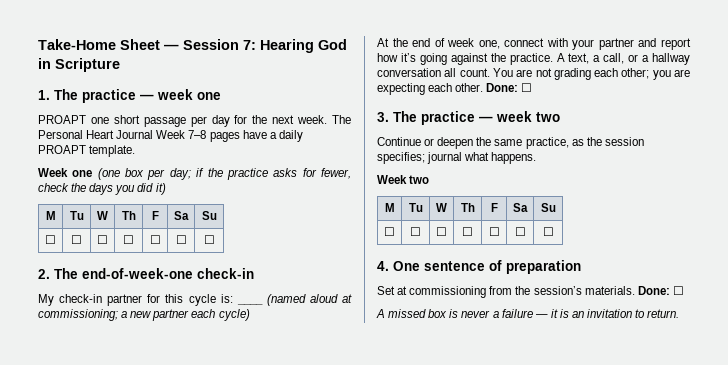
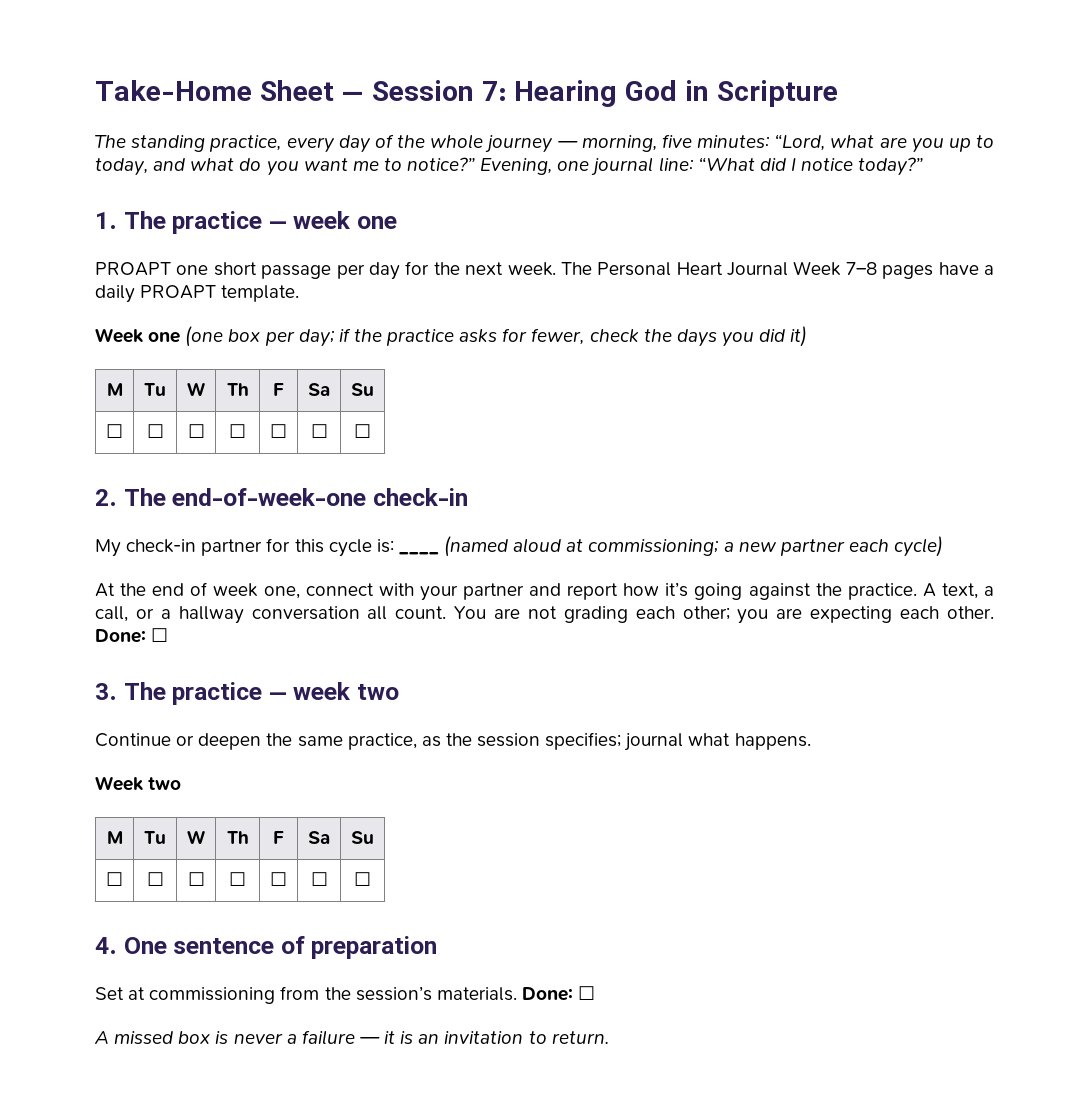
+ The standing practice, every day of the whole journey — morning, five minutes: “Lord, what are you up to today, and what do you want me to notice?” Evening, one journal line: “What did I notice today?”

